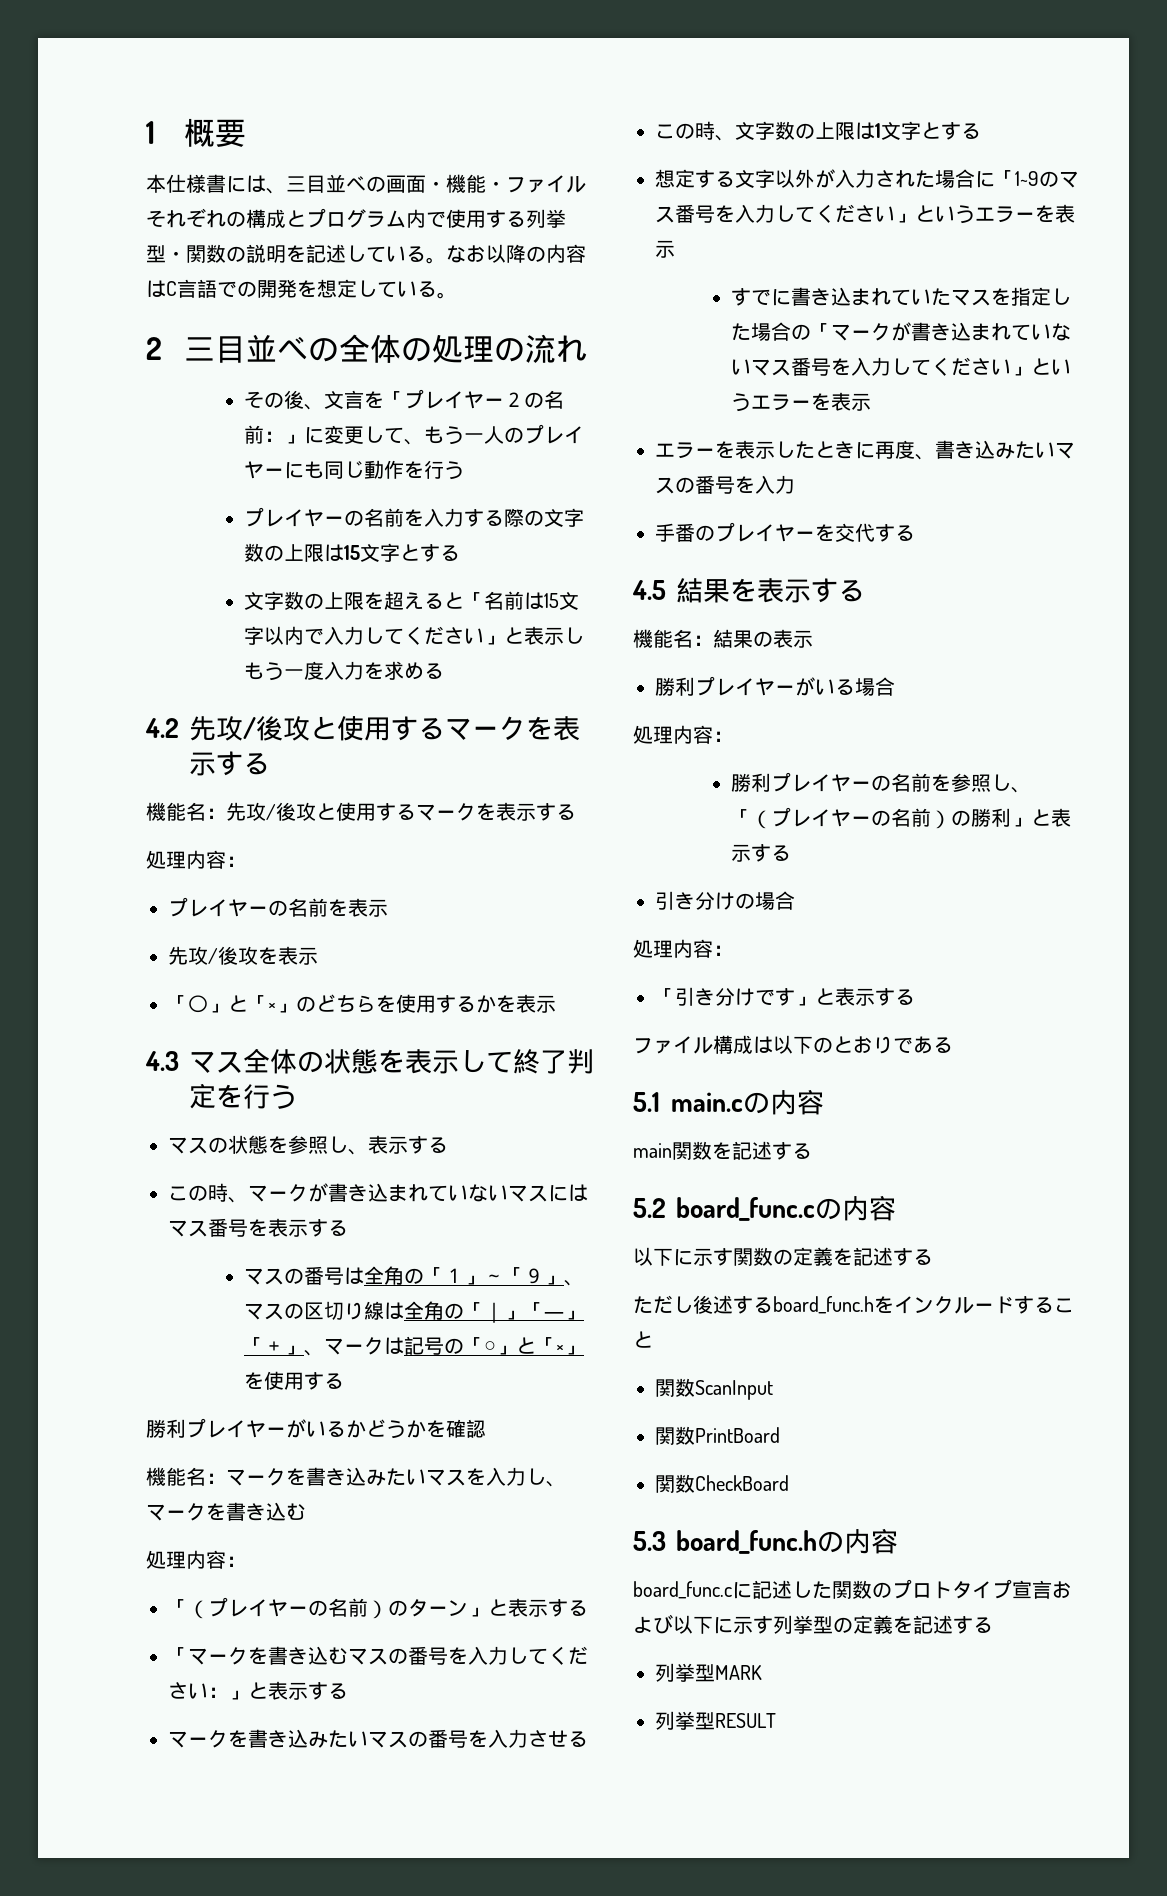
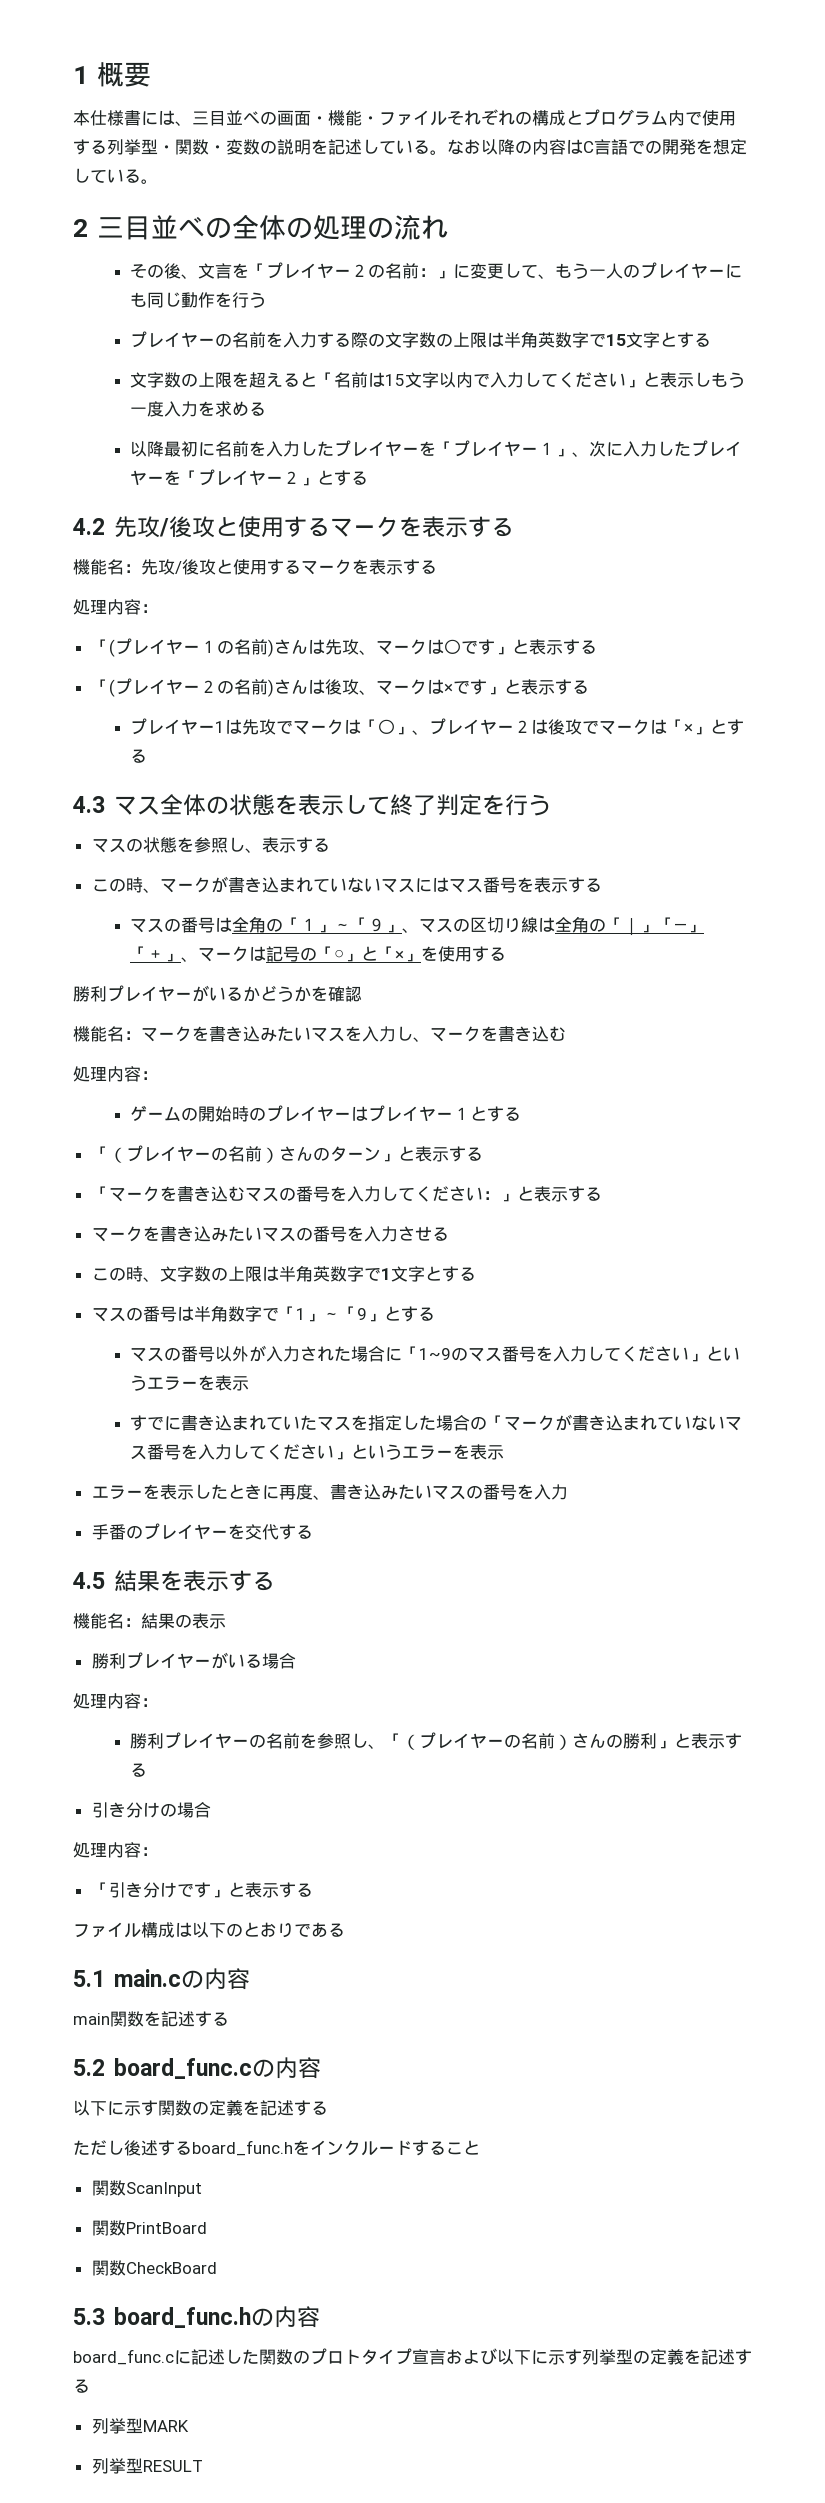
- 本仕様書には、三目並べの画面・機能・ファイルそれぞれの構成とプログラム内で使用する列挙型・関数の説明を記述している。
+ 本仕様書には、三目並べの画面・機能・ファイルそれぞれの構成とプログラム内で使用する列挙型・関数・変数の説明を記述している。
- プレイヤーの名前を入力する際の文字数の上限は15文字とする
+ プレイヤーの名前を入力する際の文字数の上限は半角英数字で15文字とする
+ 以降最初に名前を入力したプレイヤーを「プレイヤー１」、次に入力したプレイヤーを「プレイヤー２」とする
- プレイヤーの名前を表示
- 先攻/後攻を表示
- 「〇」と「×」のどちらを使用するかを表示
+ 「(プレイヤー１の名前)さんは先攻、マークは〇です」と表示する
+ 「(プレイヤー２の名前)さんは後攻、マークは×です」と表示する
+ プレイヤー1は先攻でマークは「〇」、プレイヤー２は後攻でマークは「×」とする
- 「（プレイヤーの名前）のターン」と表示する
+ ゲームの開始時のプレイヤーはプレイヤー１とする
+ 「（プレイヤーの名前）さんのターン」と表示する
- この時、文字数の上限は1文字とする
+ この時、文字数の上限は半角英数字で1文字とする
- 想定する文字以外が入力された場合に「1~9のマス番号を入力してください」というエラーを表示
+ マスの番号は半角数字で「1」～「9」とする
+ マスの番号以外が入力された場合に「1~9のマス番号を入力してください」というエラーを表示
- 勝利プレイヤーの名前を参照し、「（プレイヤーの名前）の勝利」と表示する
+ 勝利プレイヤーの名前を参照し、「（プレイヤーの名前）さんの勝利」と表示する

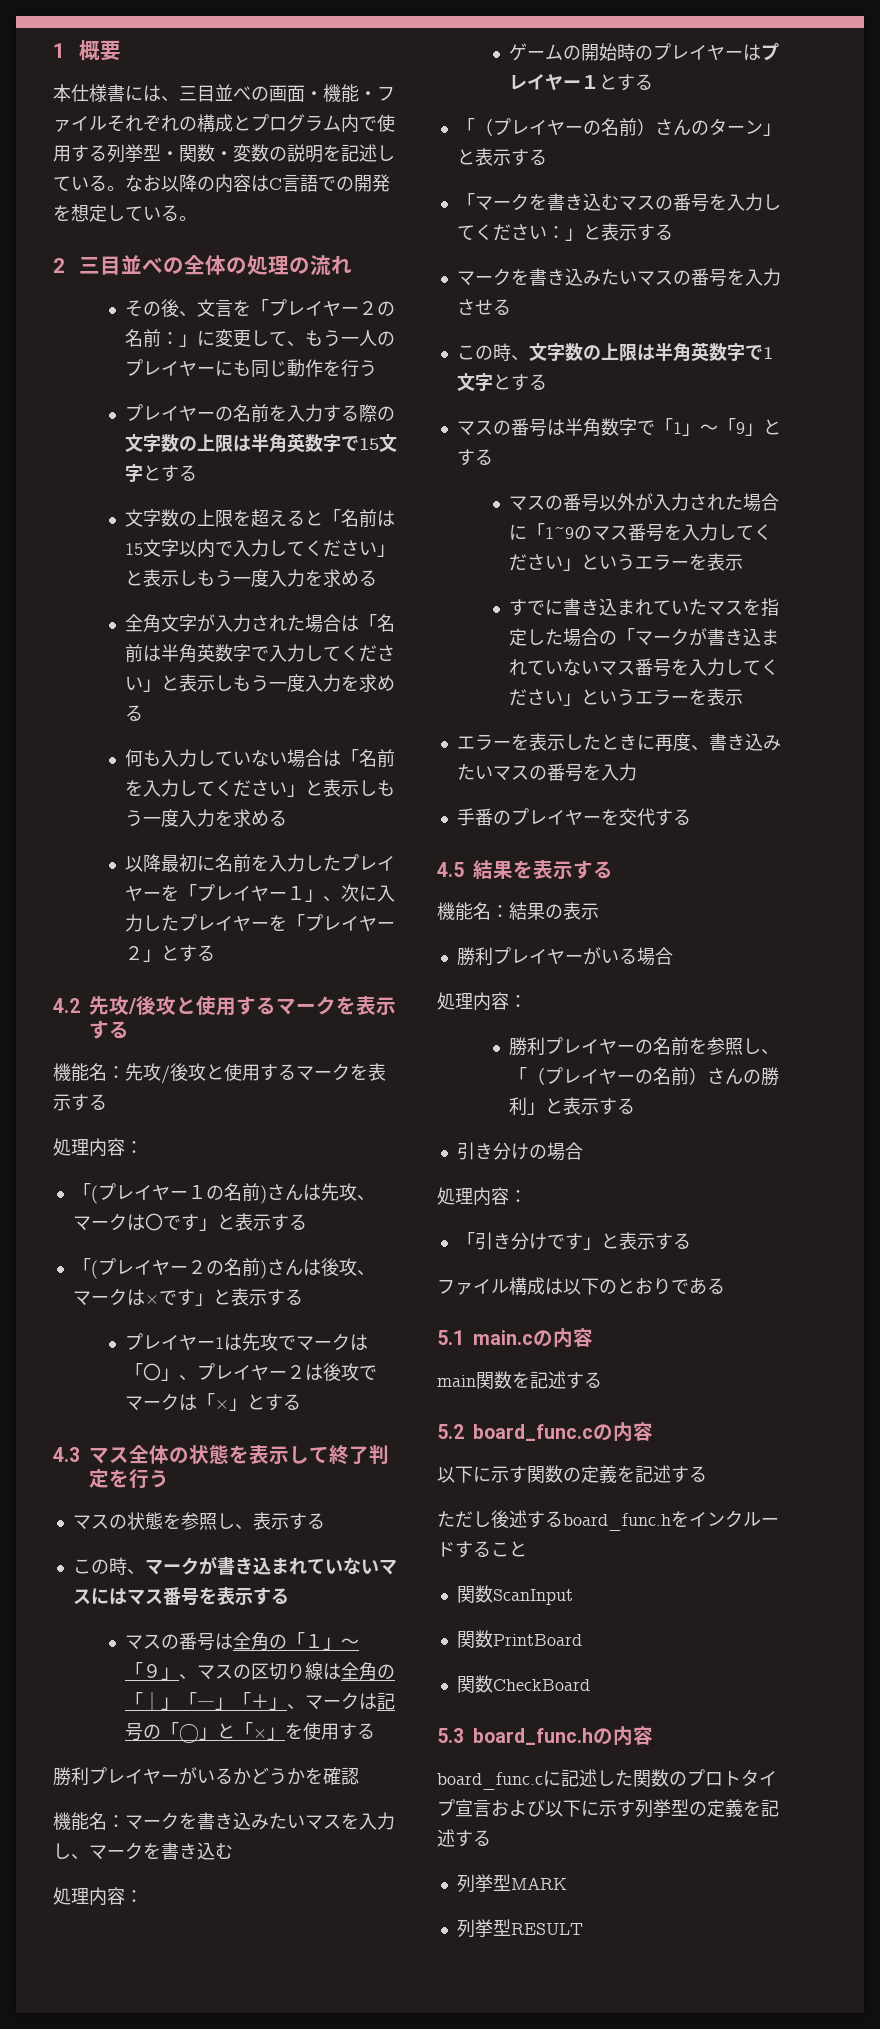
+ 全角文字が入力された場合は「名前は半角英数字で入力してください」と表示しもう一度入力を求める
+ 何も入力していない場合は「名前を入力してください」と表示しもう一度入力を求める

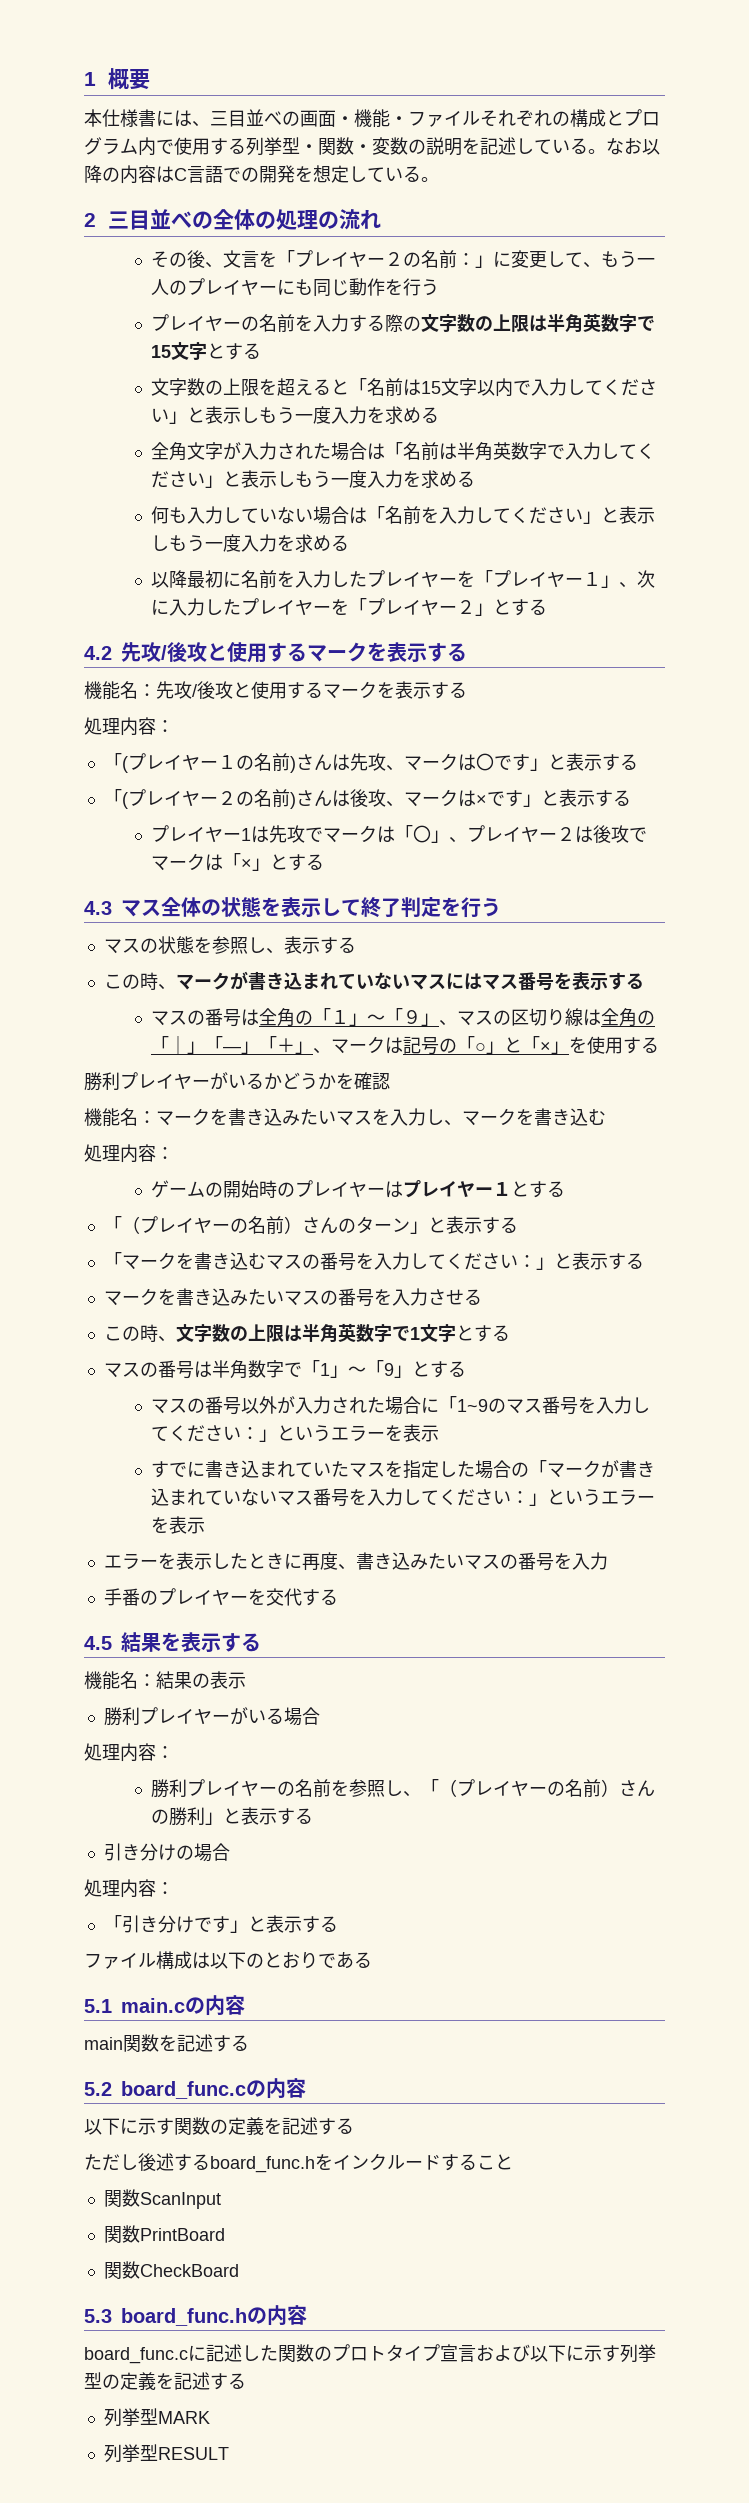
- マスの番号以外が入力された場合に「1~9のマス番号を入力してください」というエラーを表示
+ マスの番号以外が入力された場合に「1~9のマス番号を入力してください：」というエラーを表示
- すでに書き込まれていたマスを指定した場合の「マークが書き込まれていないマス番号を入力してください」というエラーを表示
+ すでに書き込まれていたマスを指定した場合の「マークが書き込まれていないマス番号を入力してください：」というエラーを表示

